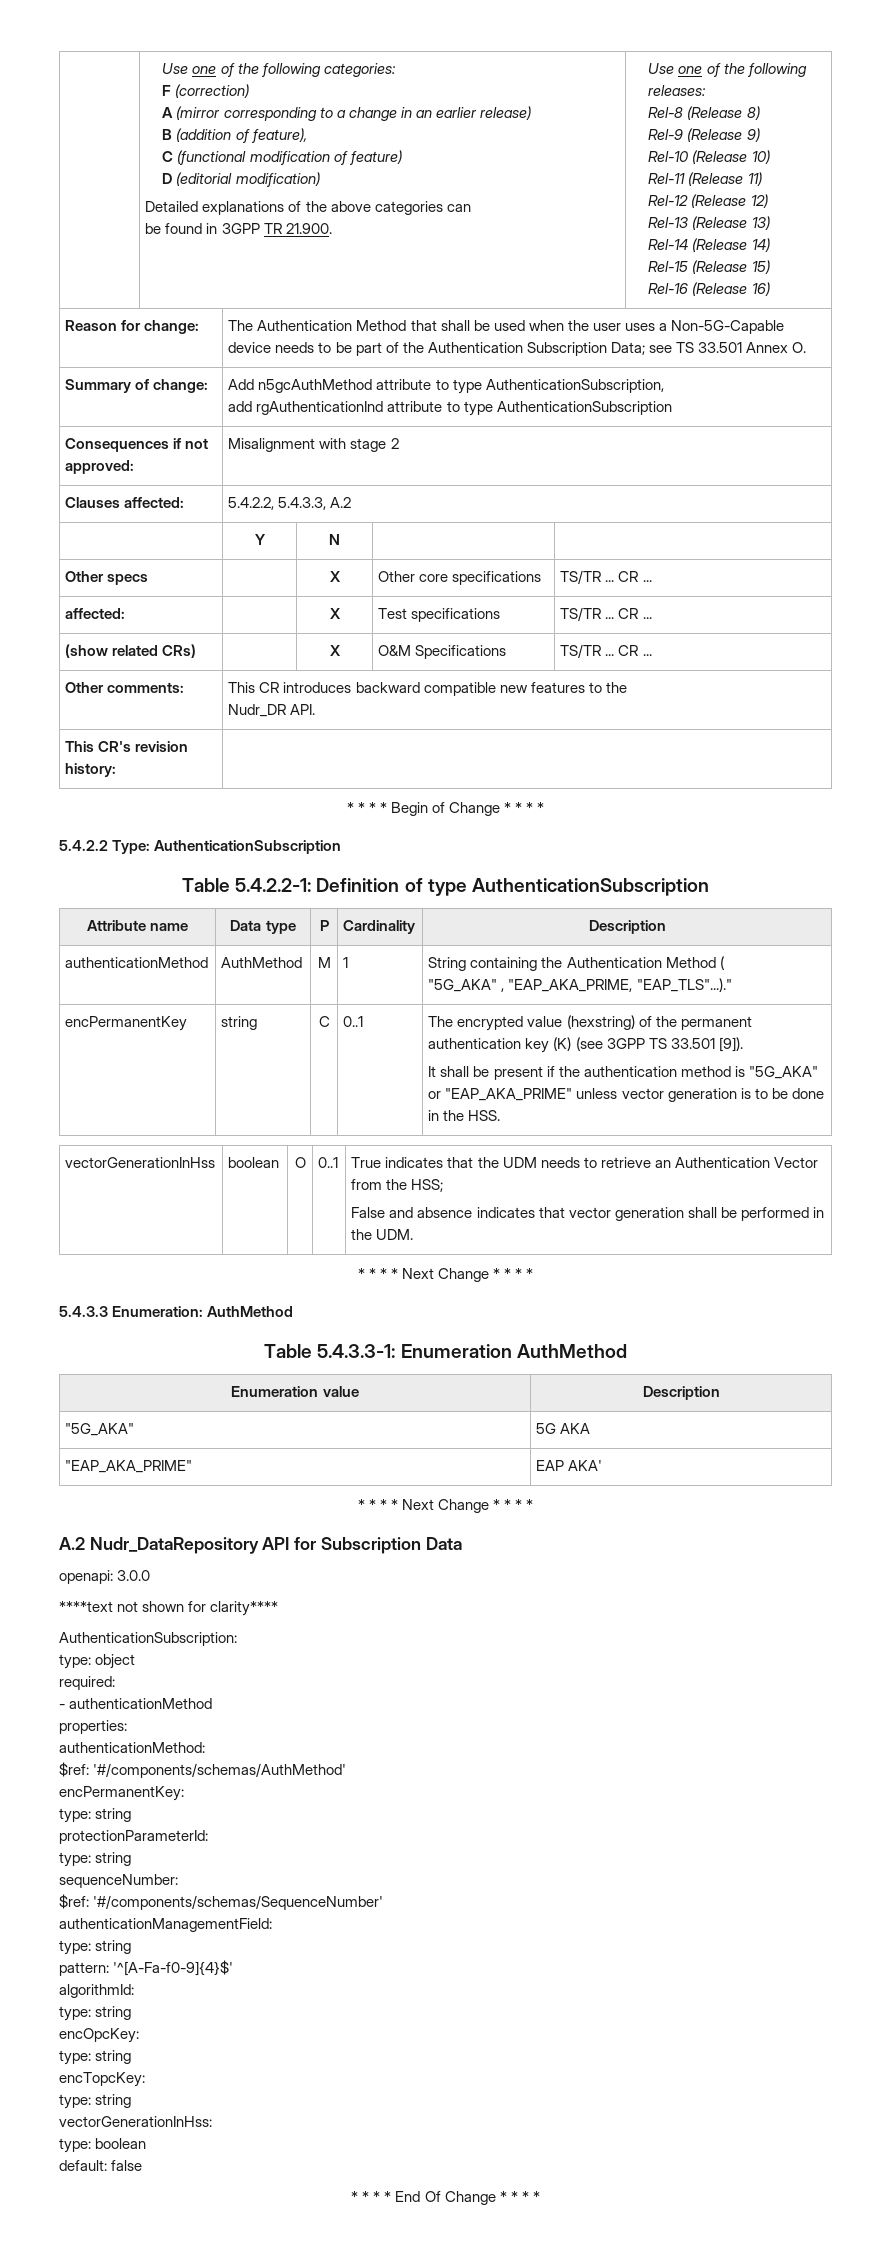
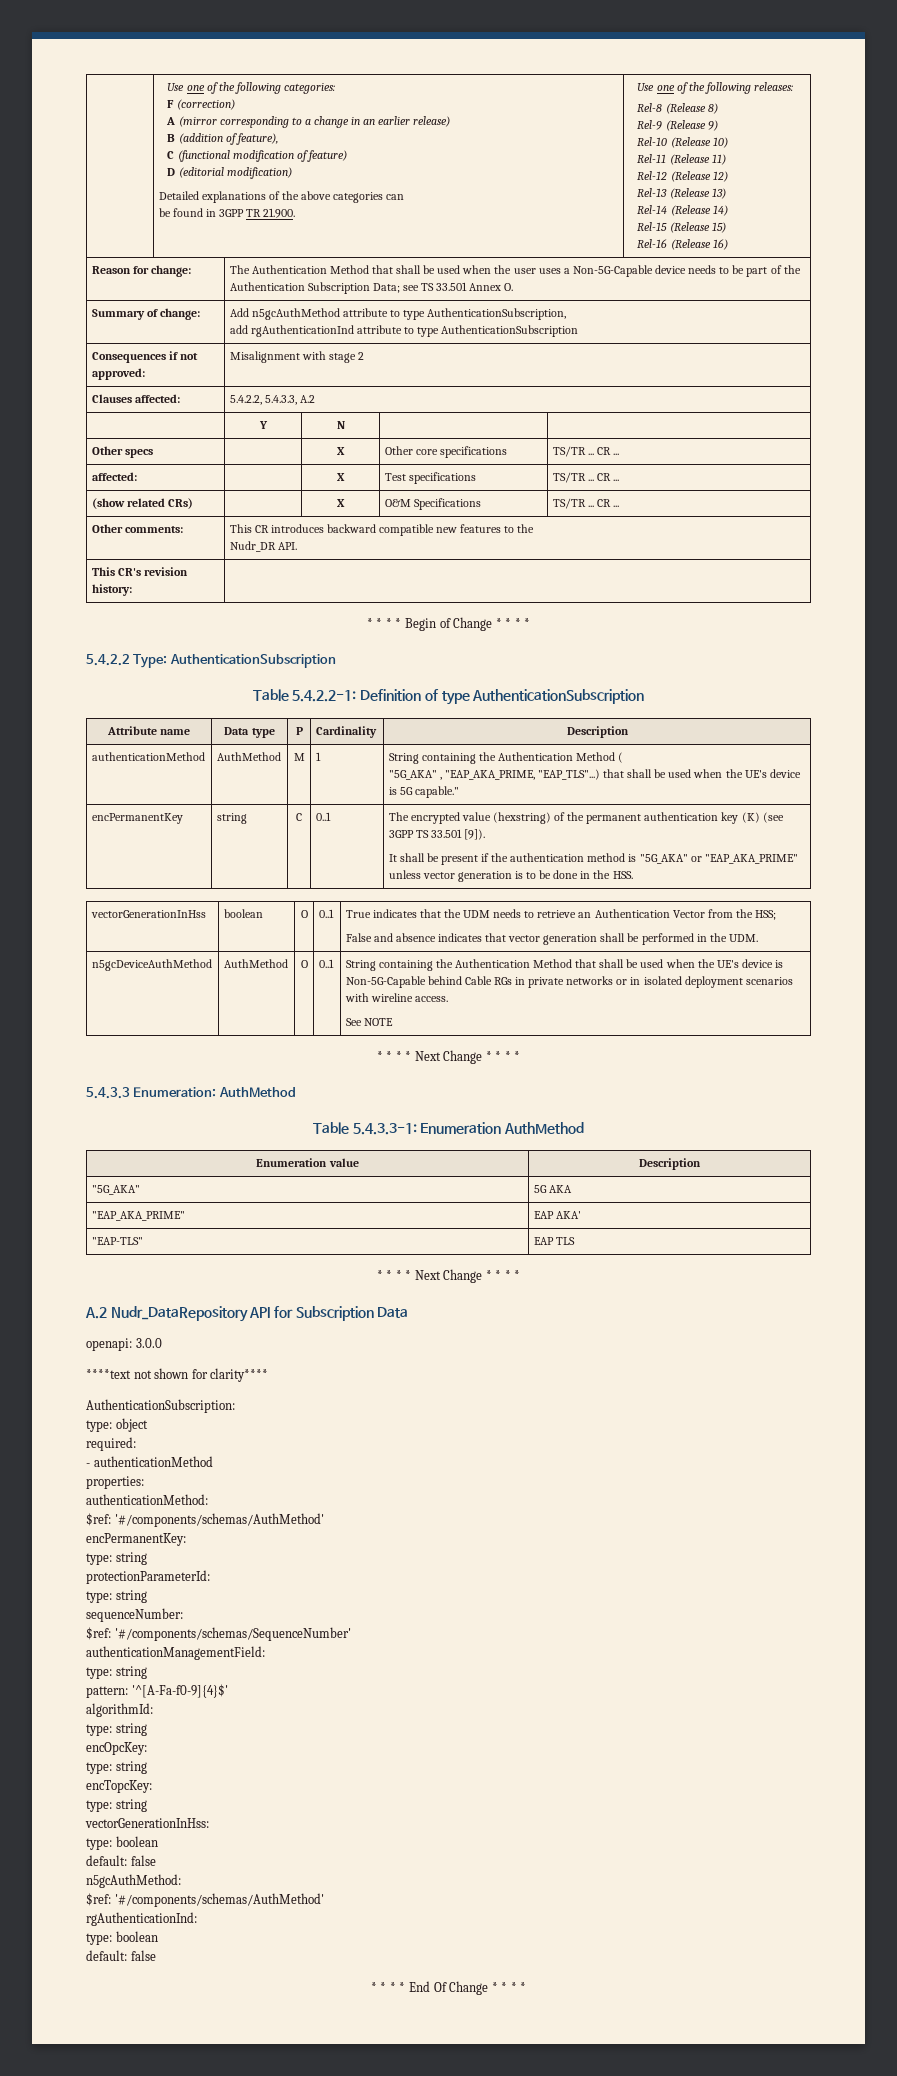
  authenticationMethod | AuthMethod | M | 1 | String containing the Authentication Method (
- "5G_AKA" , "EAP_AKA_PRIME, "EAP_TLS"...)."
+ "5G_AKA" , "EAP_AKA_PRIME, "EAP_TLS"...) that shall be used when the UE's device is 5G capable."
+ n5gcDeviceAuthMethod | AuthMethod | O | 0..1 | String containing the Authentication Method that shall be used when the UE's device is Non-5G-Capable behind Cable RGs in private networks or in isolated deployment scenarios with wireline access.
+ See NOTE
+ "EAP-TLS" | EAP TLS
+ n5gcAuthMethod:
+ $ref: '#/components/schemas/AuthMethod'
+ rgAuthenticationInd:
+ type: boolean
+ default: false

